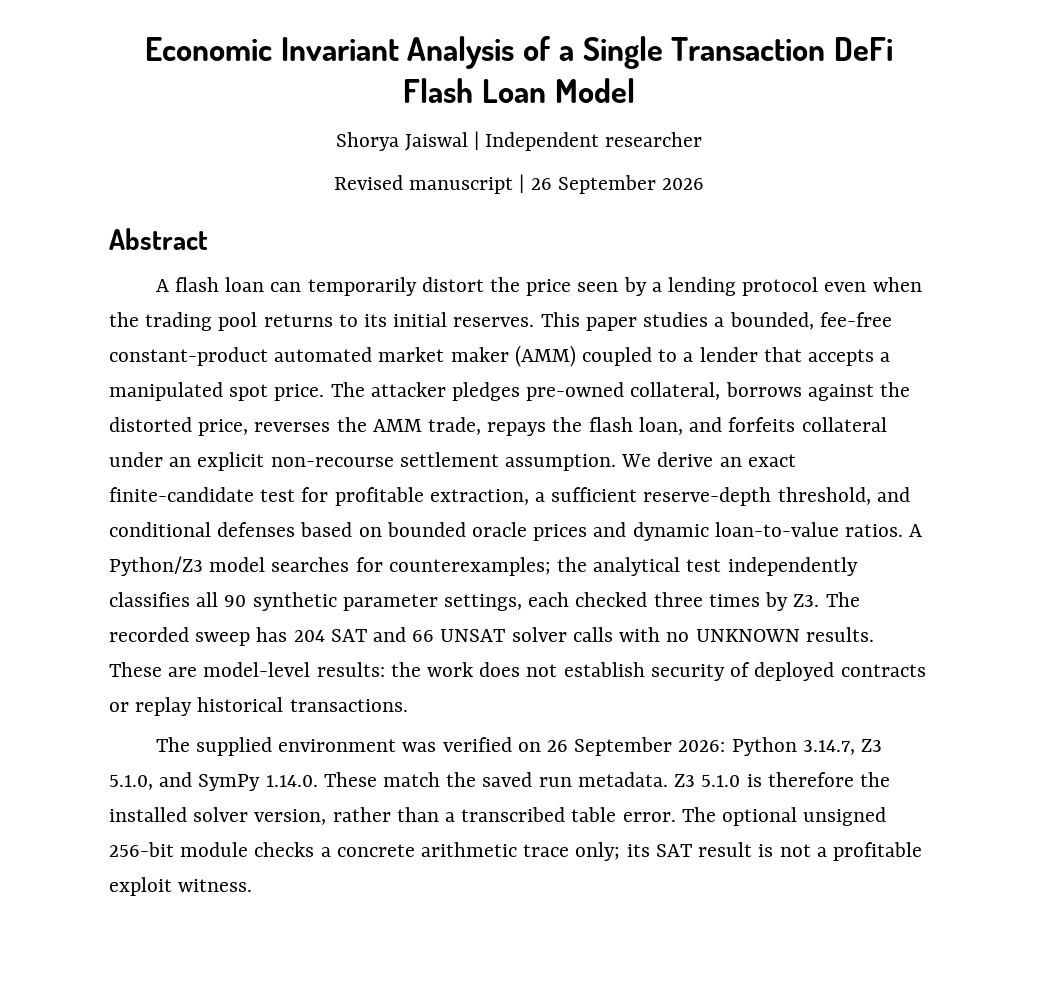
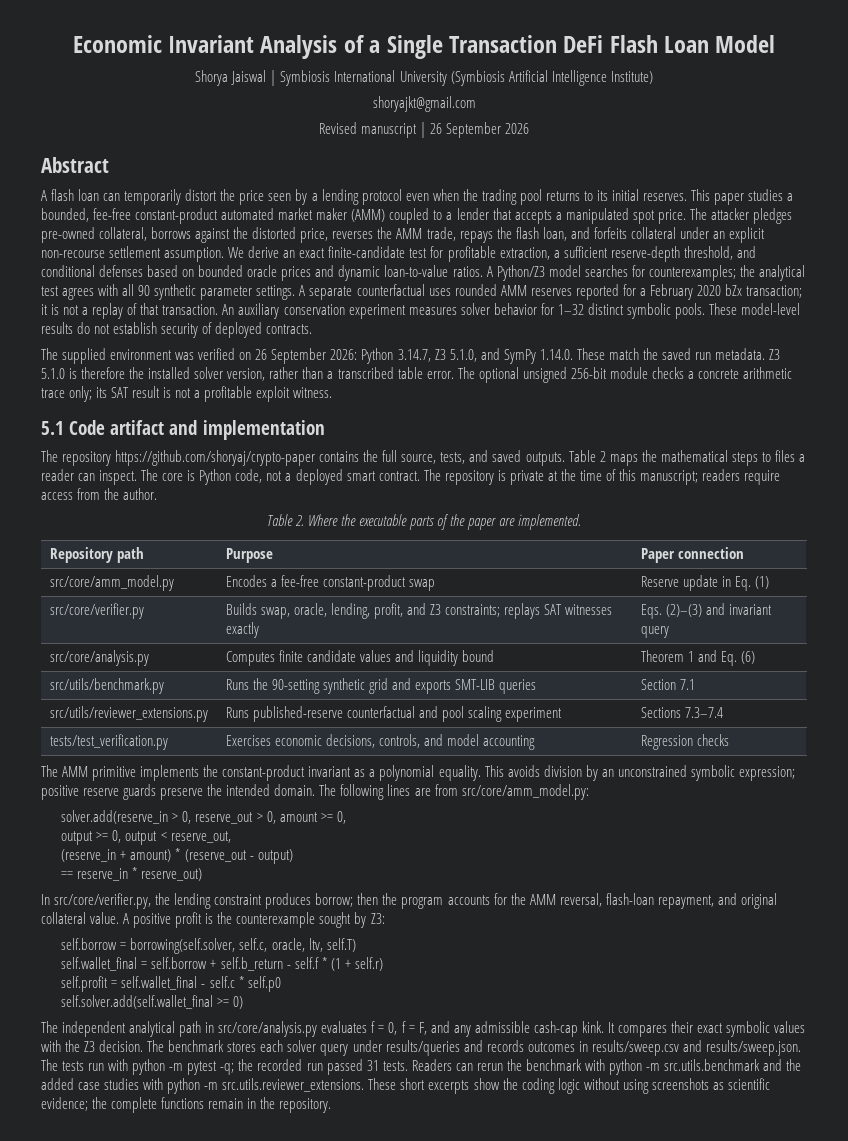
- Shorya Jaiswal | Independent researcher
+ Shorya Jaiswal | Symbiosis International University (Symbiosis Artificial Intelligence Institute)
+ shoryajkt@gmail.com
- A Python/Z3 model searches for counterexamples; the analytical test independently classifies all 90 synthetic parameter settings, each checked three times by Z3. The recorded sweep has 204 SAT and 66 UNSAT solver calls with no UNKNOWN results. These are model-level results: the work does not establish security of deployed contracts or replay historical transactions.
+ A Python/Z3 model searches for counterexamples; the analytical test agrees with all 90 synthetic parameter settings. A separate counterfactual uses rounded AMM reserves reported for a February 2020 bZx transaction; it is not a replay of that transaction. An auxiliary conservation experiment measures solver behavior for 1–32 distinct symbolic pools. These model-level results do not establish security of deployed contracts.
+ 5.1 Code artifact and implementation
+ The repository https://github.com/shoryaj/crypto-paper contains the full source, tests, and saved outputs. Table 2 maps the mathematical steps to files a reader can inspect. The core is Python code, not a deployed smart contract. The repository is private at the time of this manuscript; readers require access from the author.
+ Table 2. Where the executable parts of the paper are implemented.
+ Repository path | Purpose | Paper connection
+ src/core/amm_model.py | Encodes a fee-free constant-product swap | Reserve update in Eq. (1)
+ src/core/verifier.py | Builds swap, oracle, lending, profit, and Z3 constraints; replays SAT witnesses exactly | Eqs. (2)–(3) and invariant query
+ src/core/analysis.py | Computes finite candidate values and liquidity bound | Theorem 1 and Eq. (6)
+ src/utils/benchmark.py | Runs the 90-setting synthetic grid and exports SMT-LIB queries | Section 7.1
+ src/utils/reviewer_extensions.py | Runs published-reserve counterfactual and pool scaling experiment | Sections 7.3–7.4
+ tests/test_verification.py | Exercises economic decisions, controls, and model accounting | Regression checks
+ The AMM primitive implements the constant-product invariant as a polynomial equality. This avoids division by an unconstrained symbolic expression; positive reserve guards preserve the intended domain. The following lines are from src/core/amm_model.py:
+ solver.add(reserve_in > 0, reserve_out > 0, amount >= 0,
+ output >= 0, output < reserve_out,
+ (reserve_in + amount) * (reserve_out - output)
+ == reserve_in * reserve_out)
+ In src/core/verifier.py, the lending constraint produces borrow; then the program accounts for the AMM reversal, flash-loan repayment, and original collateral value. A positive profit is the counterexample sought by Z3:
+ self.borrow = borrowing(self.solver, self.c, oracle, ltv, self.T)
+ self.wallet_final = self.borrow + self.b_return - self.f * (1 + self.r)
+ self.profit = self.wallet_final - self.c * self.p0
+ self.solver.add(self.wallet_final >= 0)
+ The independent analytical path in src/core/analysis.py evaluates f = 0, f = F, and any admissible cash-cap kink. It compares their exact symbolic values with the Z3 decision. The benchmark stores each solver query under results/queries and records outcomes in results/sweep.csv and results/sweep.json. The tests run with python -m pytest -q; the recorded run passed 31 tests. Readers can rerun the benchmark with python -m src.utils.benchmark and the added case studies with python -m src.utils.reviewer_extensions. These short excerpts show the coding logic without using screenshots as scientific evidence; the complete functions remain in the repository.

